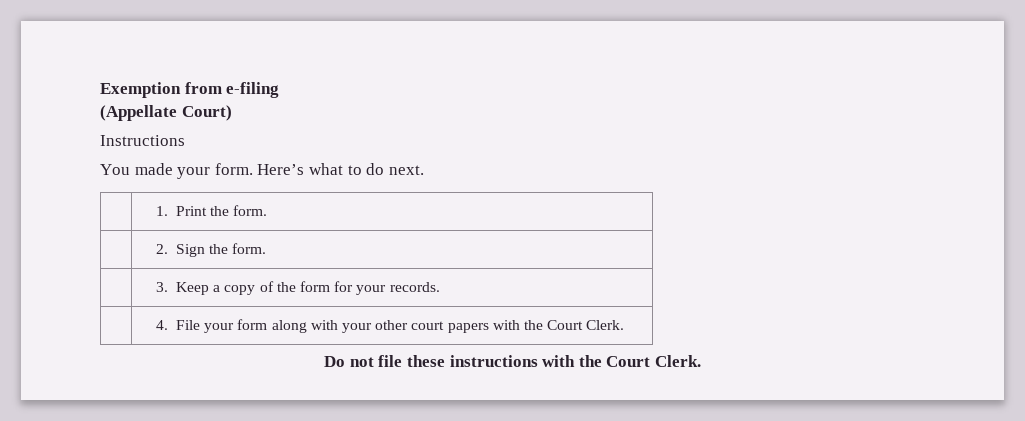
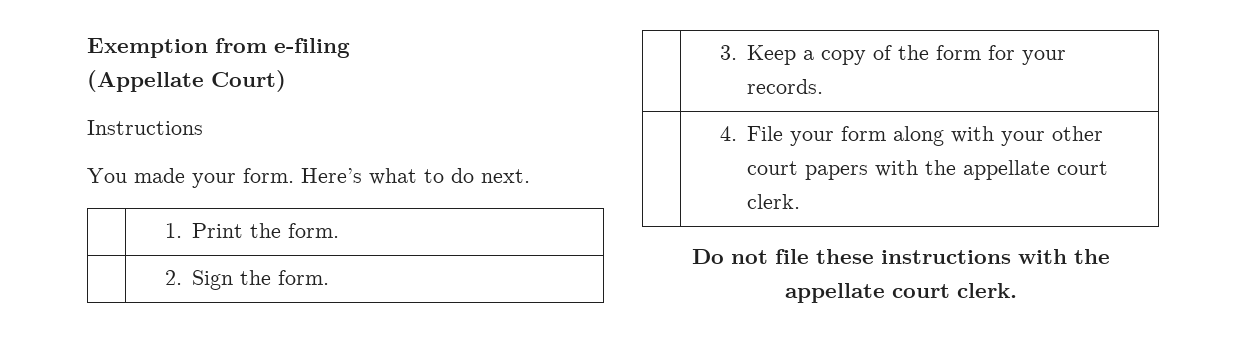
- | 4. File your form along with your other court papers with the Court Clerk.
+ | 4. File your form along with your other court papers with the appellate court clerk.
- Do not file these instructions with the Court Clerk.
+ Do not file these instructions with the appellate court clerk.

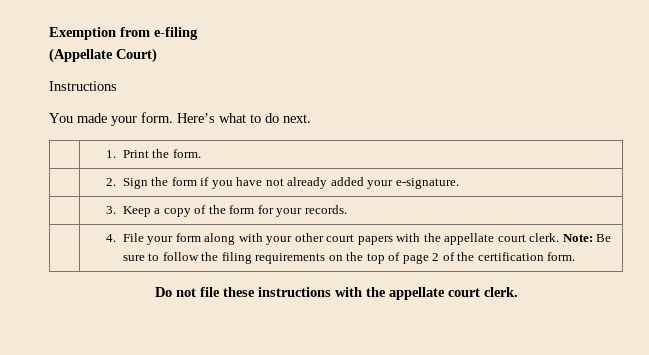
- | 2. Sign the form.
+ | 2. Sign the form if you have not already added your e-signature.
- | 4. File your form along with your other court papers with the appellate court clerk.
+ | 4. File your form along with your other court papers with the appellate court clerk. Note: Be sure to follow the filing requirements on the top of page 2 of the certification form.

